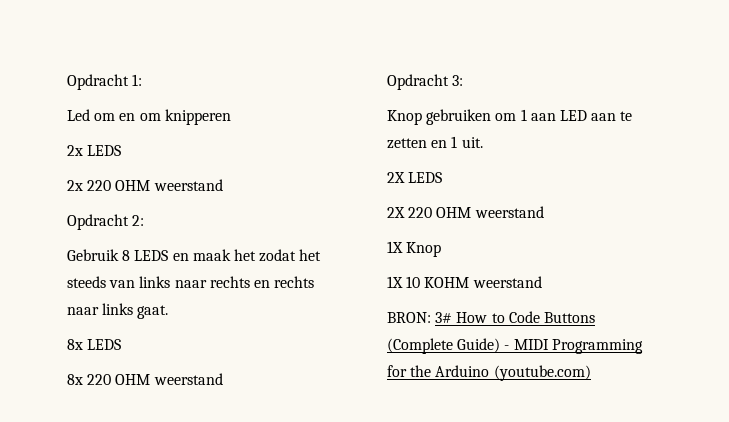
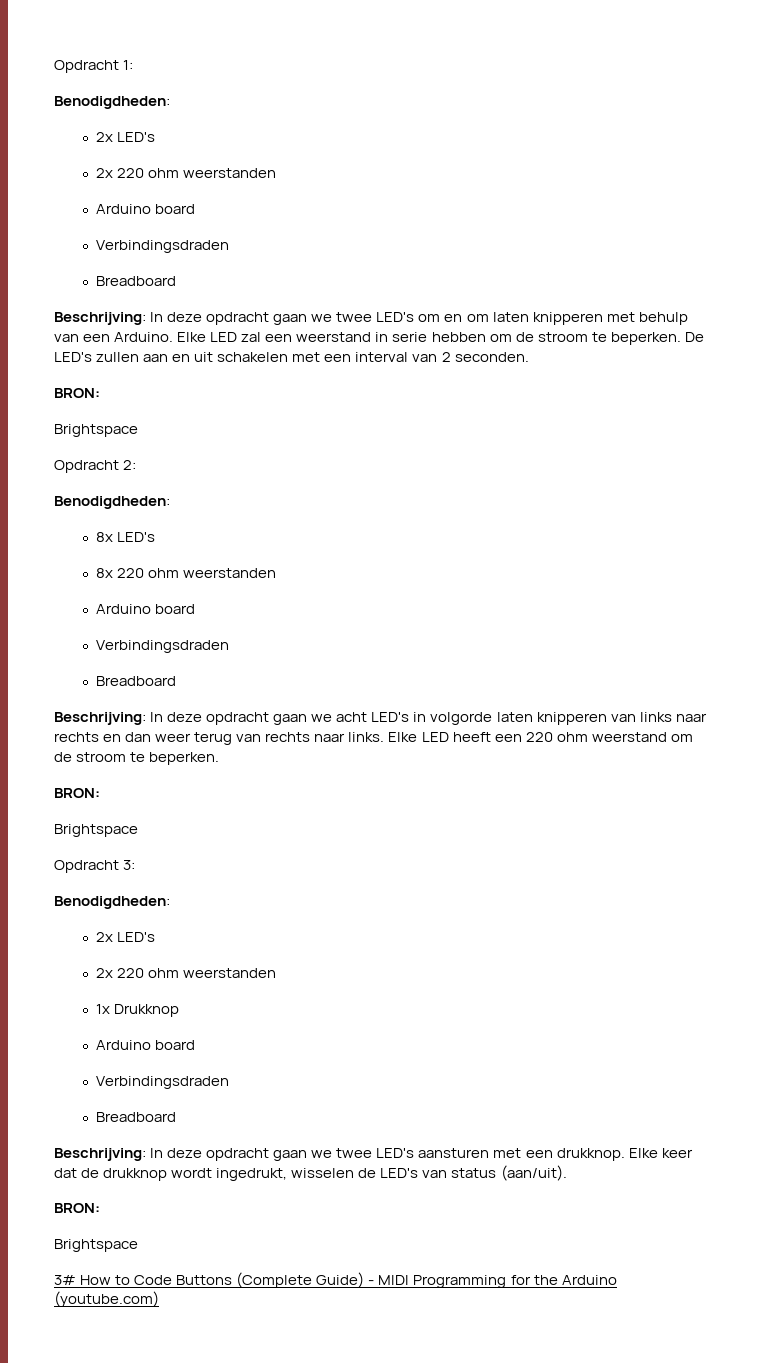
  Opdracht 1:
- Led om en om knipperen
- 2x LEDS
- 2x 220 OHM weerstand
+ Benodigdheden:
+ 2x LED's
+ 2x 220 ohm weerstanden
+ Arduino board
+ Verbindingsdraden
+ Breadboard
+ Beschrijving: In deze opdracht gaan we twee LED's om en om laten knipperen met behulp van een Arduino. Elke LED zal een weerstand in serie hebben om de stroom te beperken. De LED's zullen aan en uit schakelen met een interval van 2 seconden.
+ BRON:
+ Brightspace
  Opdracht 2:
- Gebruik 8 LEDS en maak het zodat het steeds van links naar rechts en rechts naar links gaat.
- 8x LEDS
- 8x 220 OHM weerstand
+ Benodigdheden:
+ 8x LED's
+ 8x 220 ohm weerstanden
+ Arduino board
+ Verbindingsdraden
+ Breadboard
+ Beschrijving: In deze opdracht gaan we acht LED's in volgorde laten knipperen van links naar rechts en dan weer terug van rechts naar links. Elke LED heeft een 220 ohm weerstand om de stroom te beperken.
+ BRON:
+ Brightspace
  Opdracht 3:
- Knop gebruiken om 1 aan LED aan te zetten en 1 uit.
- 2X LEDS
- 2X 220 OHM weerstand
- 1X Knop
- 1X 10 KOHM weerstand
- BRON: 3# How to Code Buttons (Complete Guide) - MIDI Programming for the Arduino (youtube.com)
+ Benodigdheden:
+ 2x LED's
+ 2x 220 ohm weerstanden
+ 1x Drukknop
+ Arduino board
+ Verbindingsdraden
+ Breadboard
+ Beschrijving: In deze opdracht gaan we twee LED's aansturen met een drukknop. Elke keer dat de drukknop wordt ingedrukt, wisselen de LED's van status (aan/uit).
+ BRON:
+ Brightspace
+ 3# How to Code Buttons (Complete Guide) - MIDI Programming for the Arduino (youtube.com)

